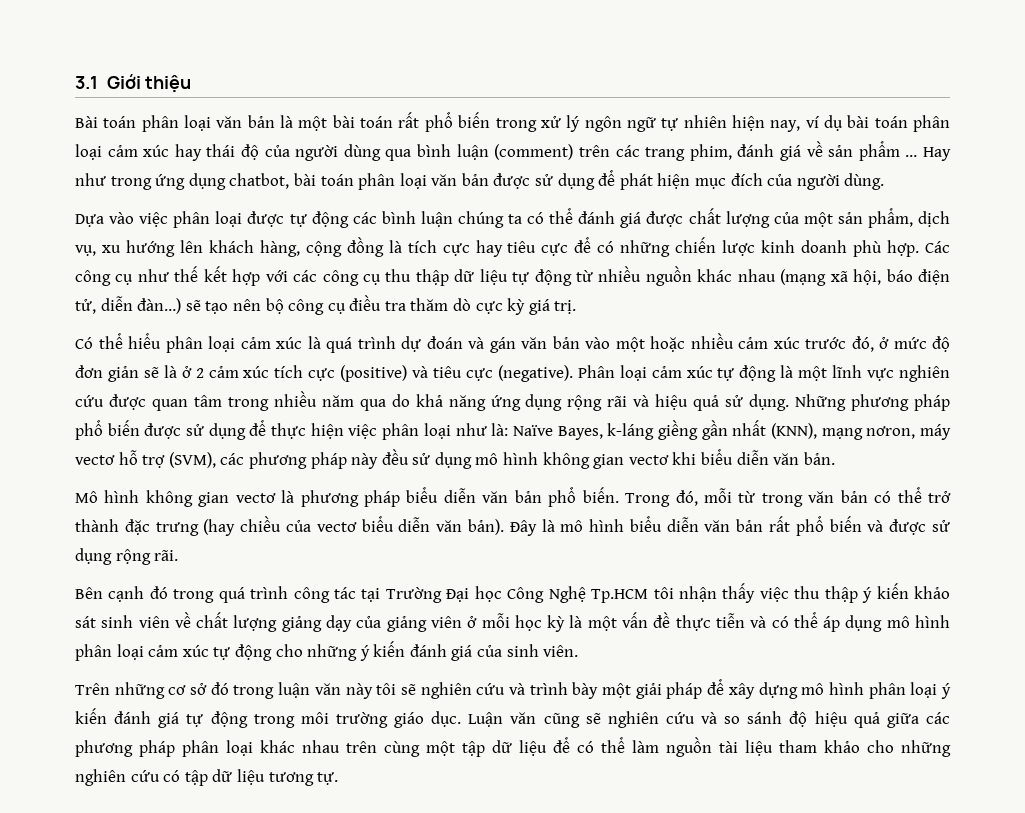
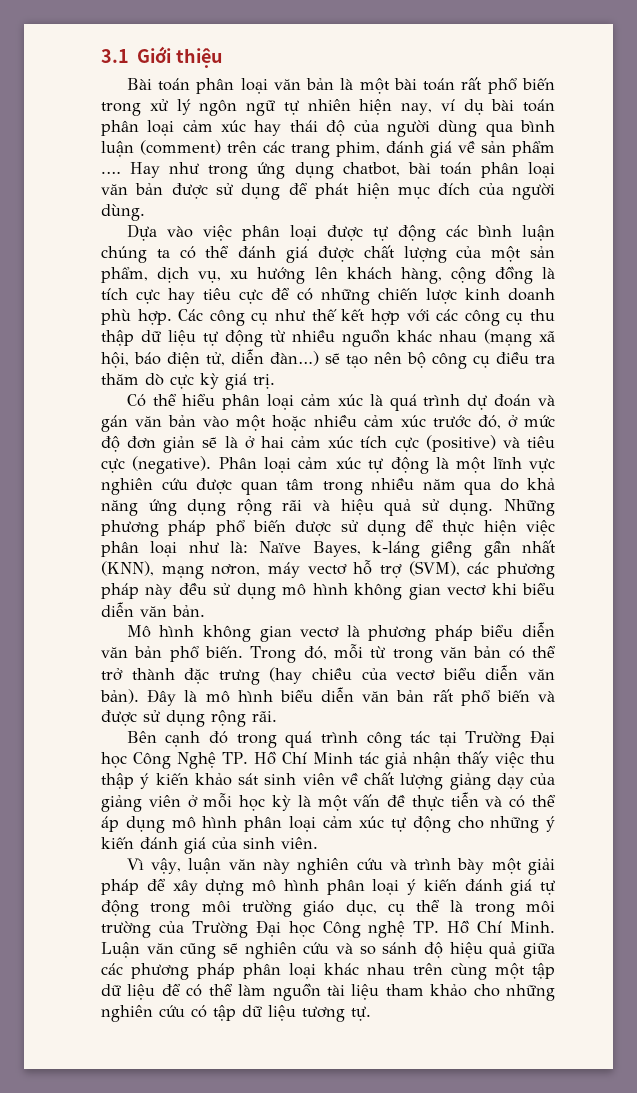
- Bài toán phân loại văn bản là một bài toán rất phổ biến trong xử lý ngôn ngữ tự nhiên hiện nay, ví dụ bài toán phân loại cảm xúc hay thái độ của người dùng qua bình luận (comment) trên các trang phim, đánh giá về sản phẩm …
+ Bài toán phân loại văn bản là một bài toán rất phổ biến trong xử lý ngôn ngữ tự nhiên hiện nay, ví dụ bài toán phân loại cảm xúc hay thái độ của người dùng qua bình luận (comment) trên các trang phim, đánh giá về sản phẩm .…
- Có thể hiểu phân loại cảm xúc là quá trình dự đoán và gán văn bản vào một hoặc nhiều cảm xúc trước đó, ở mức độ đơn giản sẽ là ở 2 cảm xúc tích cực (positive) và tiêu cực (negative).
+ Có thể hiểu phân loại cảm xúc là quá trình dự đoán và gán văn bản vào một hoặc nhiều cảm xúc trước đó, ở mức độ đơn giản sẽ là ở hai cảm xúc tích cực (positive) và tiêu cực (negative).
- Bên cạnh đó trong quá trình công tác tại Trường Đại học Công Nghệ Tp.HCM tôi nhận thấy việc thu thập ý kiến khảo sát sinh viên về chất lượng giảng dạy của giảng viên ở mỗi học kỳ là một vấn đề thực tiễn và có thể áp dụng mô hình phân loại cảm xúc tự động cho những ý kiến đánh giá của sinh viên.
+ Bên cạnh đó trong quá trình công tác tại Trường Đại học Công Nghệ TP. Hồ Chí Minh tác giả nhận thấy việc thu thập ý kiến khảo sát sinh viên về chất lượng giảng dạy của giảng viên ở mỗi học kỳ là một vấn đề thực tiễn và có thể áp dụng mô hình phân loại cảm xúc tự động cho những ý kiến đánh giá của sinh viên.
- Trên những cơ sở đó trong luận văn này tôi sẽ nghiên cứu và trình bày một giải pháp để xây dựng mô hình phân loại ý kiến đánh giá tự động trong môi trường giáo dục.
+ Vì vậy, luận văn này nghiên cứu và trình bày một giải pháp để xây dựng mô hình phân loại ý kiến đánh giá tự động trong môi trường giáo dục, cụ thể là trong môi trường của Trường Đại học Công nghệ TP. Hồ Chí Minh.

